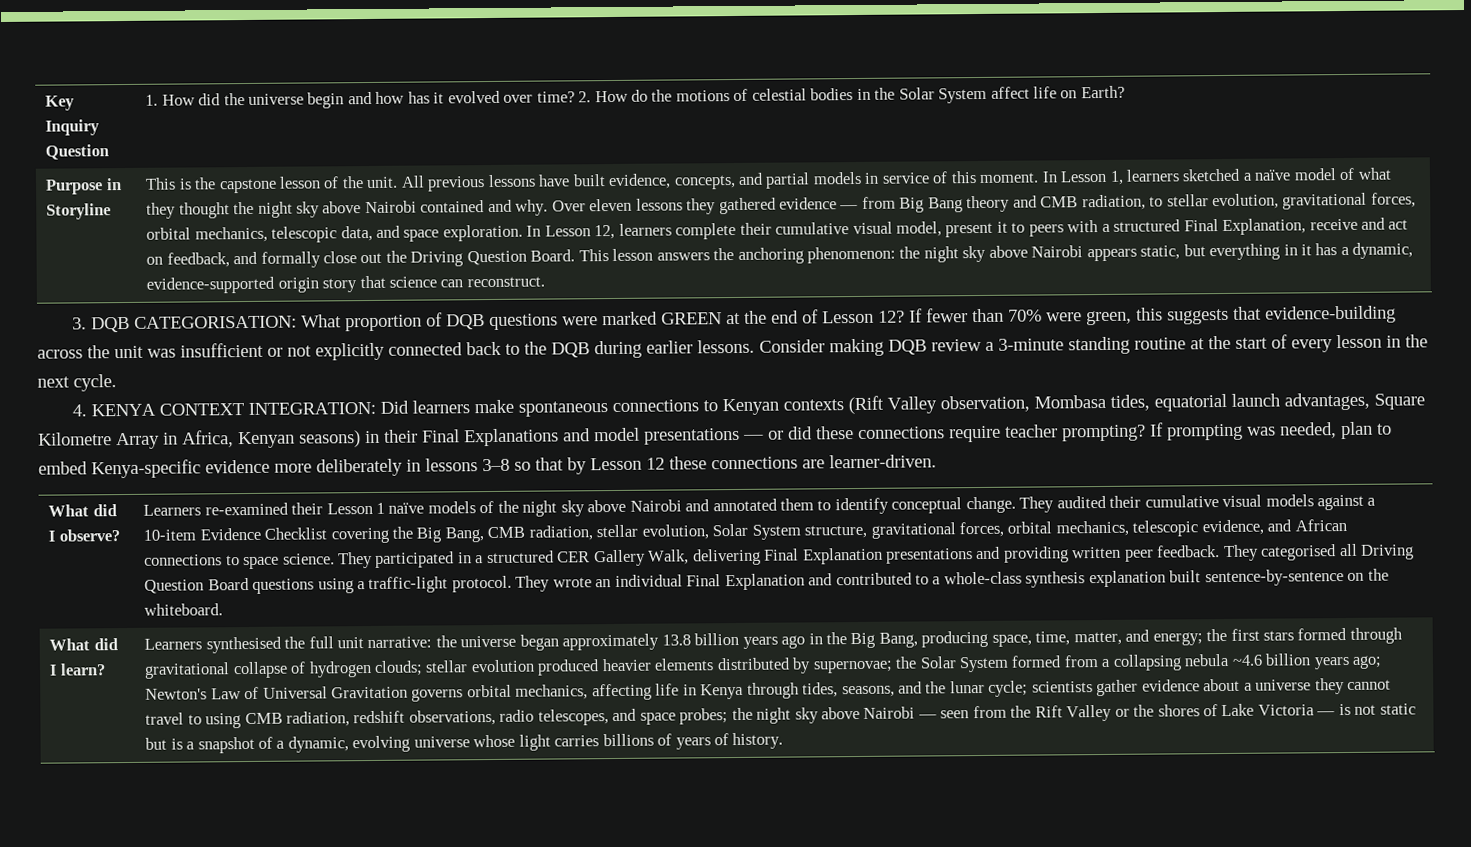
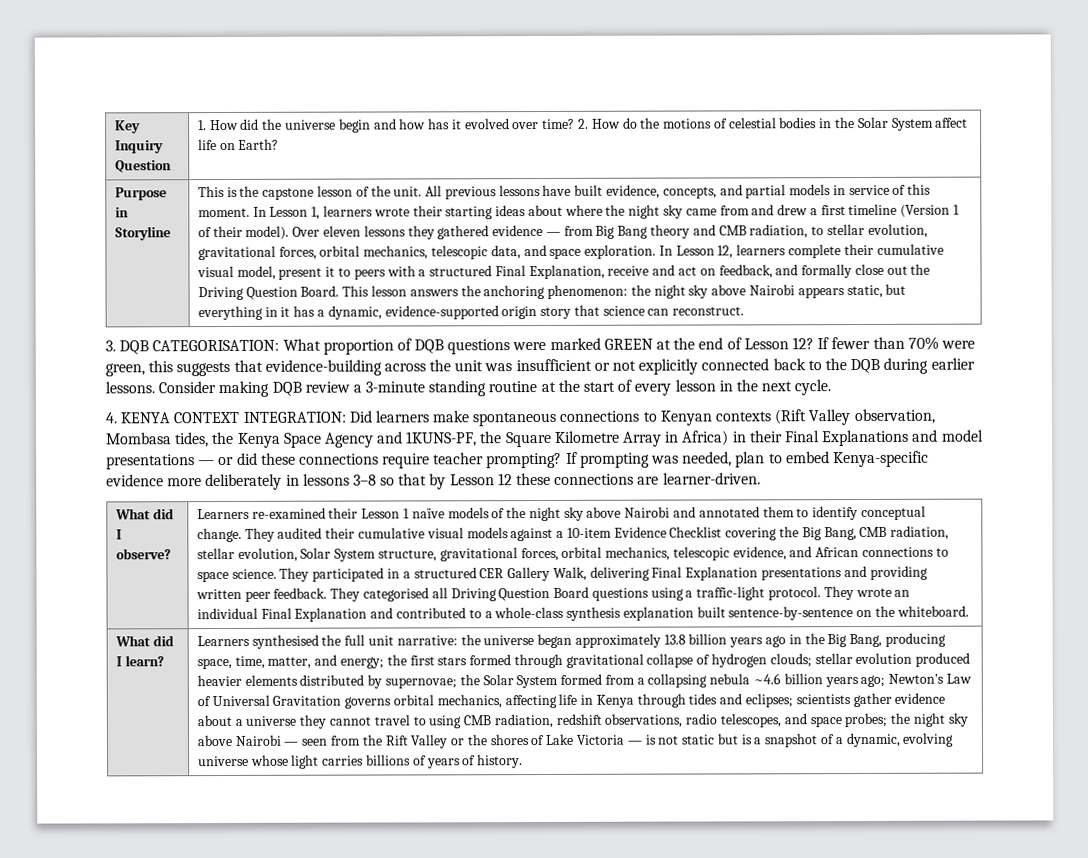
- In Lesson 1, learners sketched a naïve model of what they thought the night sky above Nairobi contained and why.
+ In Lesson 1, learners wrote their starting ideas about where the night sky came from and drew a first timeline (Version 1 of their model).
- 4. KENYA CONTEXT INTEGRATION: Did learners make spontaneous connections to Kenyan contexts (Rift Valley observation, Mombasa tides, equatorial launch advantages, Square Kilometre Array in Africa, Kenyan seasons) in their Final Explanations and model presentations — or did these connections require teacher prompting?
+ 4. KENYA CONTEXT INTEGRATION: Did learners make spontaneous connections to Kenyan contexts (Rift Valley observation, Mombasa tides, the Kenya Space Agency and 1KUNS-PF, the Square Kilometre Array in Africa) in their Final Explanations and model presentations — or did these connections require teacher prompting?
- Newton's Law of Universal Gravitation governs orbital mechanics, affecting life in Kenya through tides, seasons, and the lunar cycle;
+ Newton's Law of Universal Gravitation governs orbital mechanics, affecting life in Kenya through tides and eclipses;

